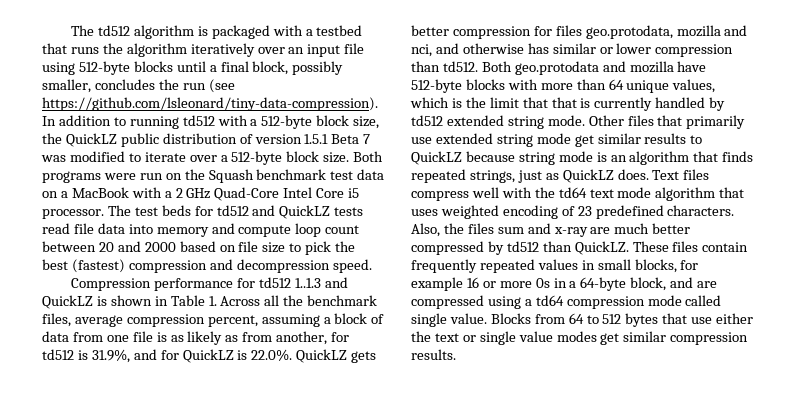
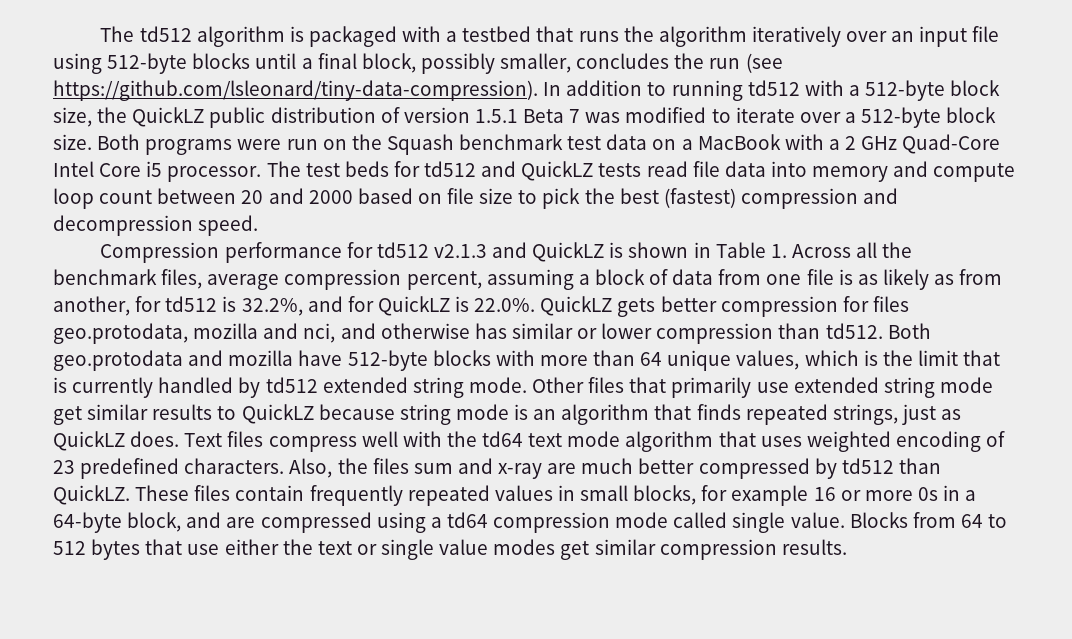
- Compression performance for td512 1..1.3 and QuickLZ is shown in Table 1. Across all the benchmark files, average compression percent, assuming a block of data from one file is as likely as from another, for td512 is 31.9%, and for QuickLZ is 22.0%. QuickLZ gets better compression for files geo.protodata, mozilla and nci, and otherwise has similar or lower compression than td512.
+ Compression performance for td512 v2.1.3 and QuickLZ is shown in Table 1. Across all the benchmark files, average compression percent, assuming a block of data from one file is as likely as from another, for td512 is 32.2%, and for QuickLZ is 22.0%. QuickLZ gets better compression for files geo.protodata, mozilla and nci, and otherwise has similar or lower compression than td512.
- Both geo.protodata and mozilla have 512-byte blocks with more than 64 unique values, which is the limit that that is currently handled by td512 extended string mode.
+ Both geo.protodata and mozilla have 512-byte blocks with more than 64 unique values, which is the limit that is currently handled by td512 extended string mode.

